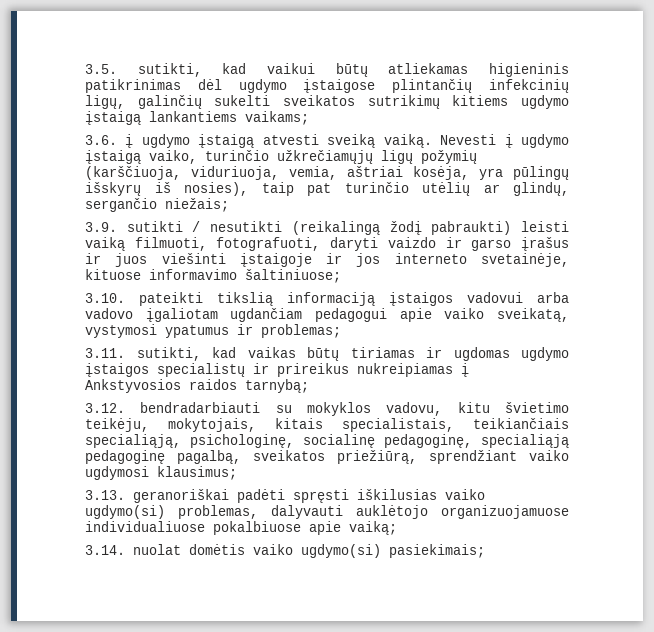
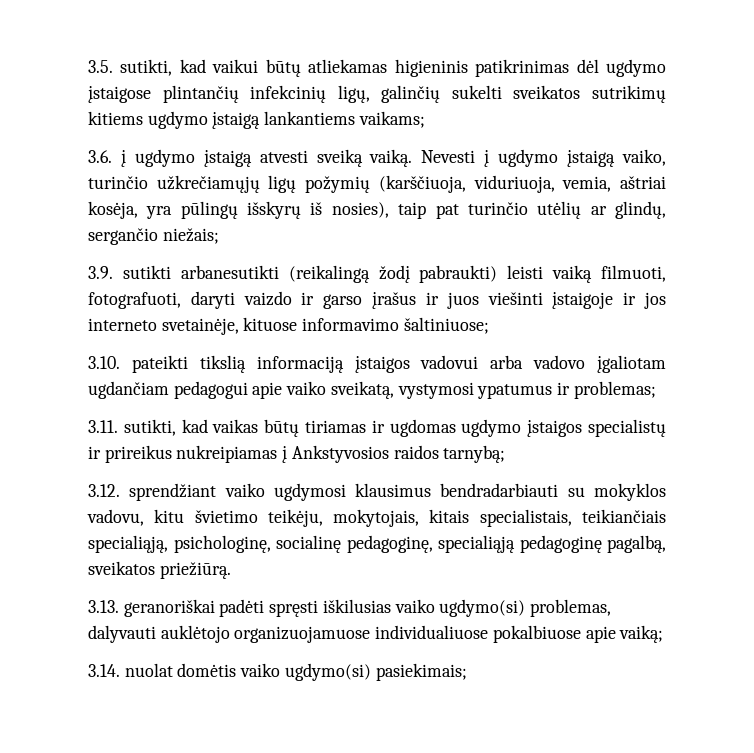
- 3.9. sutikti / nesutikti (reikalingą žodį pabraukti) leisti vaiką filmuoti, fotografuoti, daryti vaizdo ir garso įrašus ir juos viešinti įstaigoje ir jos interneto svetainėje, kituose informavimo šaltiniuose;
+ 3.9. sutikti arbanesutikti (reikalingą žodį pabraukti) leisti vaiką filmuoti, fotografuoti, daryti vaizdo ir garso įrašus ir juos viešinti įstaigoje ir jos interneto svetainėje, kituose informavimo šaltiniuose;
- 3.12. bendradarbiauti su mokyklos vadovu, kitu švietimo teikėju, mokytojais, kitais specialistais, teikiančiais specialiąją, psichologinę, socialinę pedagoginę, specialiąją pedagoginę pagalbą, sveikatos priežiūrą, sprendžiant vaiko ugdymosi klausimus;
+ 3.12. sprendžiant vaiko ugdymosi klausimus bendradarbiauti su mokyklos vadovu, kitu švietimo teikėju, mokytojais, kitais specialistais, teikiančiais specialiąją, psichologinę, socialinę pedagoginę, specialiąją pedagoginę pagalbą, sveikatos priežiūrą.

